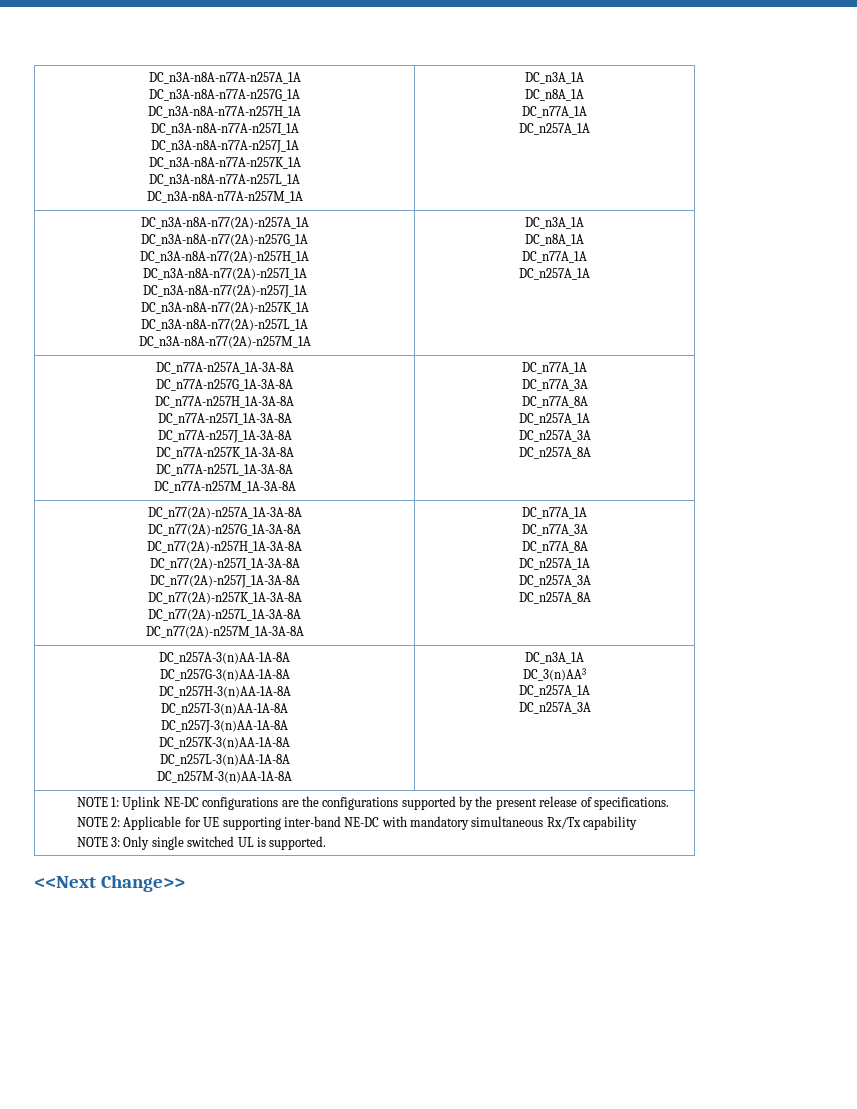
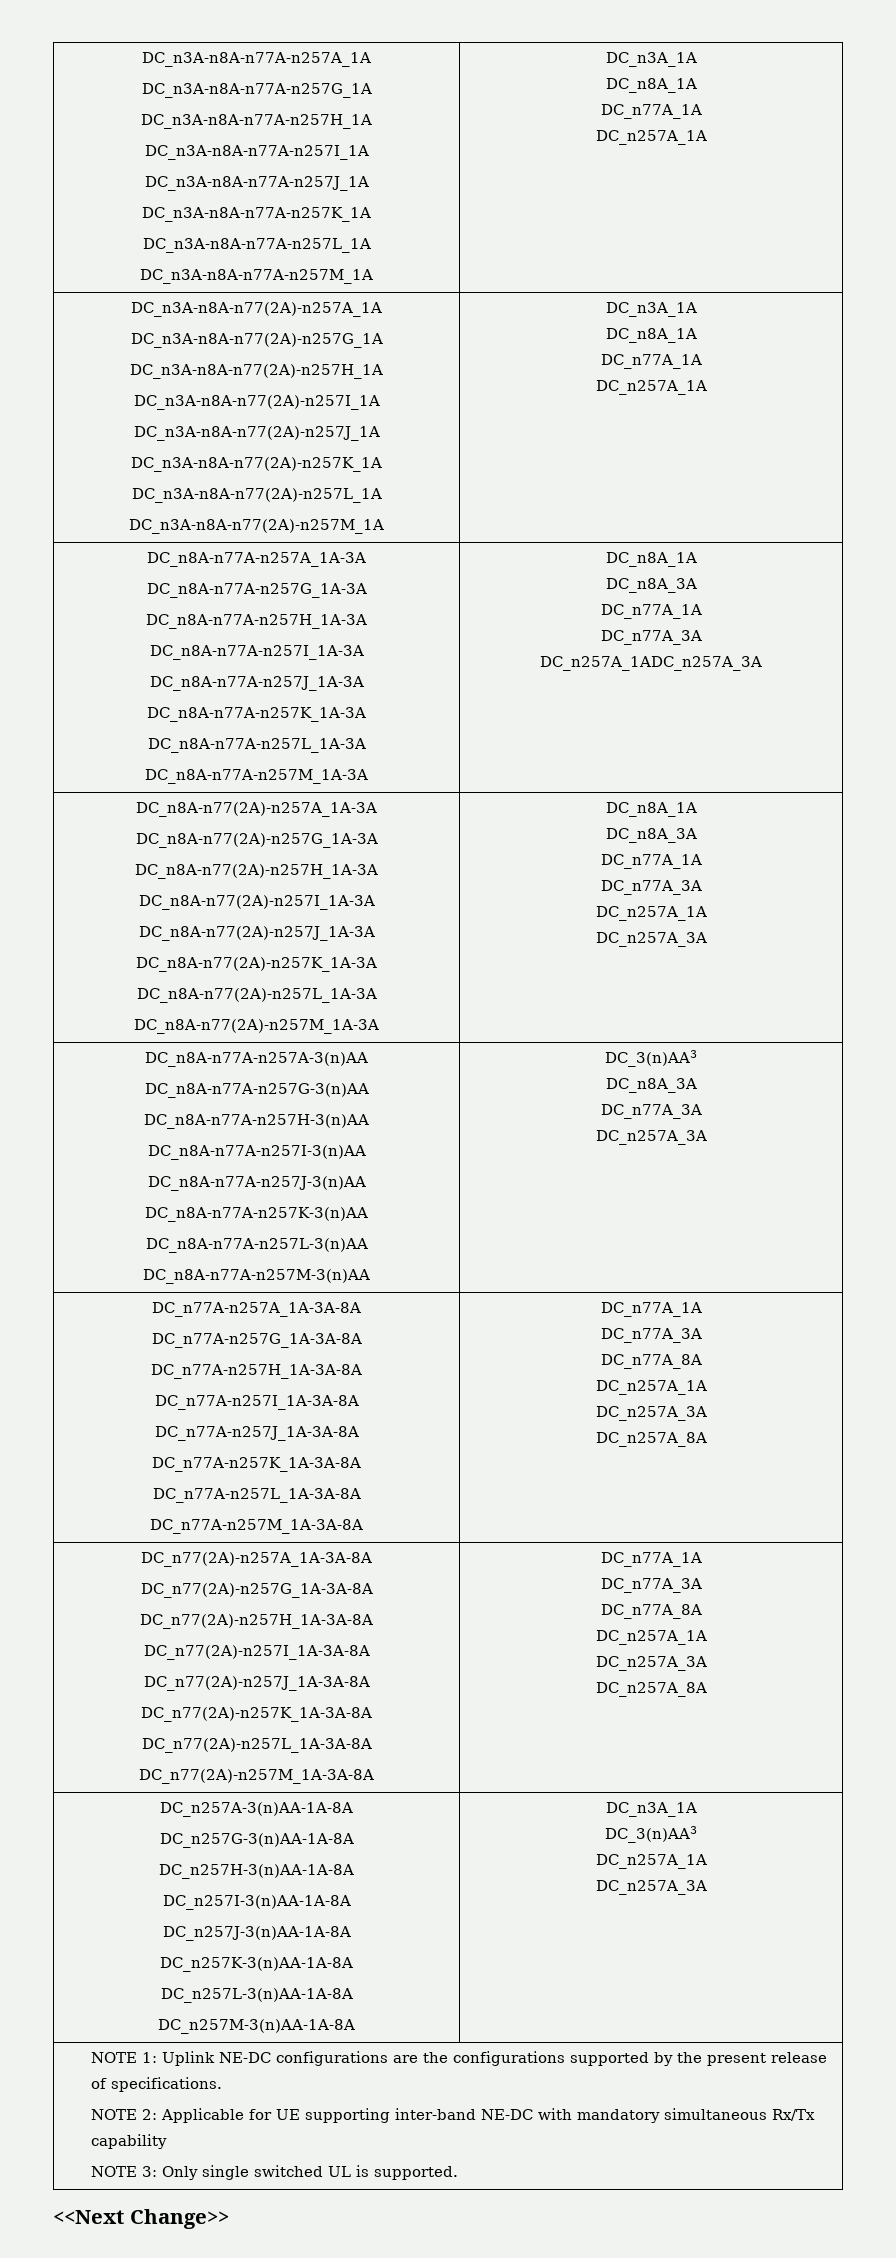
+ DC_n8A-n77A-n257A_1A-3A
+ DC_n8A-n77A-n257G_1A-3A
+ DC_n8A-n77A-n257H_1A-3A
+ DC_n8A-n77A-n257I_1A-3A
+ DC_n8A-n77A-n257J_1A-3A
+ DC_n8A-n77A-n257K_1A-3A
+ DC_n8A-n77A-n257L_1A-3A
+ DC_n8A-n77A-n257M_1A-3A | DC_n8A_1A
+ DC_n8A_3A
+ DC_n77A_1A
+ DC_n77A_3A
+ DC_n257A_1ADC_n257A_3A
+ DC_n8A-n77(2A)-n257A_1A-3A
+ DC_n8A-n77(2A)-n257G_1A-3A
+ DC_n8A-n77(2A)-n257H_1A-3A
+ DC_n8A-n77(2A)-n257I_1A-3A
+ DC_n8A-n77(2A)-n257J_1A-3A
+ DC_n8A-n77(2A)-n257K_1A-3A
+ DC_n8A-n77(2A)-n257L_1A-3A
+ DC_n8A-n77(2A)-n257M_1A-3A | DC_n8A_1A
+ DC_n8A_3A
+ DC_n77A_1A
+ DC_n77A_3A
+ DC_n257A_1A
+ DC_n257A_3A
+ DC_n8A-n77A-n257A-3(n)AA
+ DC_n8A-n77A-n257G-3(n)AA
+ DC_n8A-n77A-n257H-3(n)AA
+ DC_n8A-n77A-n257I-3(n)AA
+ DC_n8A-n77A-n257J-3(n)AA
+ DC_n8A-n77A-n257K-3(n)AA
+ DC_n8A-n77A-n257L-3(n)AA
+ DC_n8A-n77A-n257M-3(n)AA | DC_3(n)AA3
+ DC_n8A_3A
+ DC_n77A_3A
+ DC_n257A_3A

